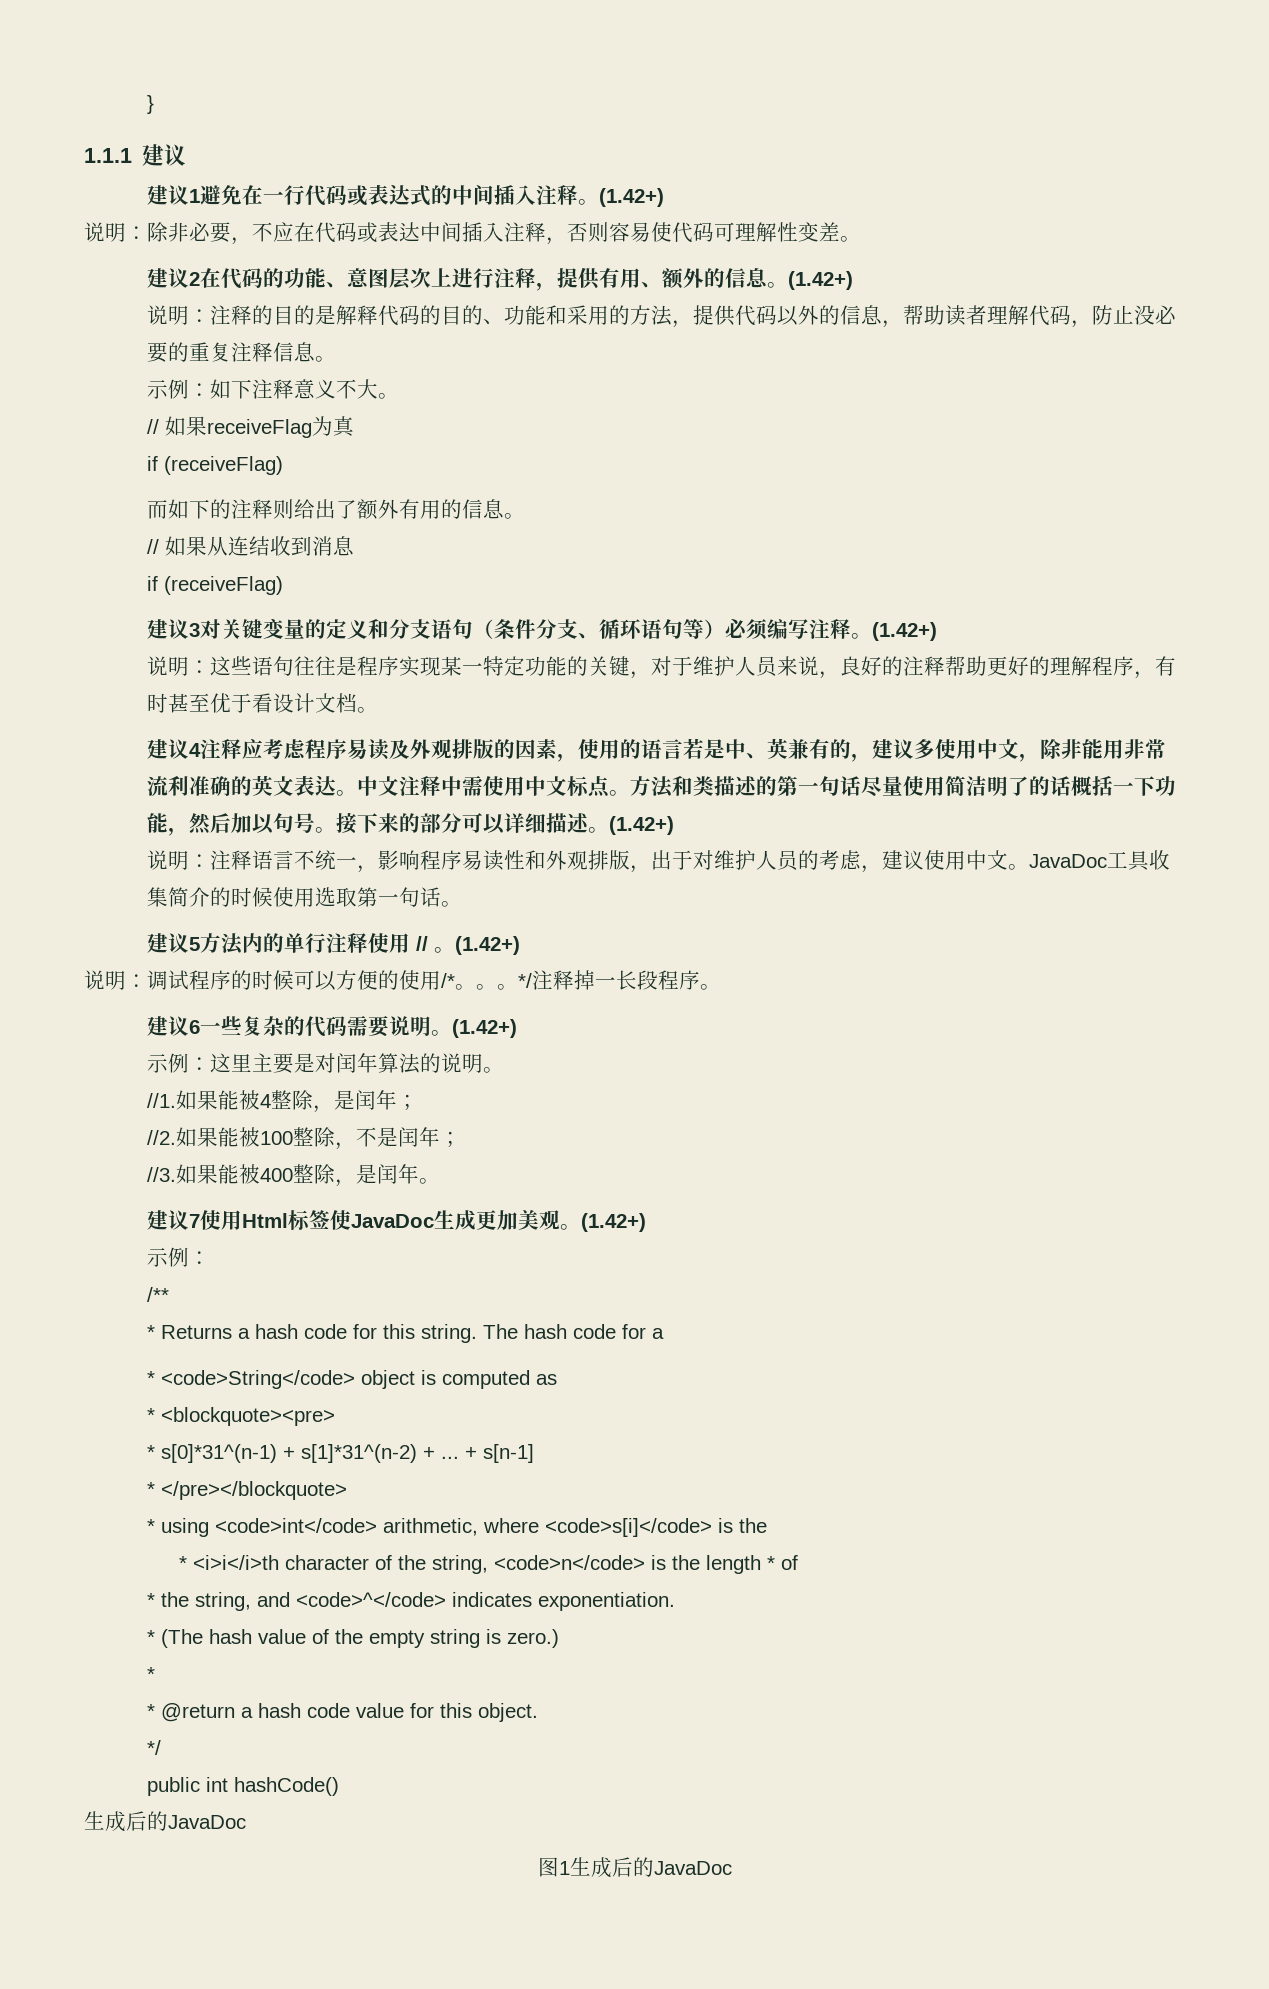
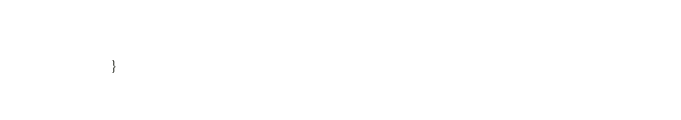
- 1.1.1建议
- 建议1避免在一行代码或表达式的中间插入注释。(1.42+)
- 说明：除非必要，不应在代码或表达中间插入注释，否则容易使代码可理解性变差。
- 建议2在代码的功能、意图层次上进行注释，提供有用、额外的信息。(1.42+)
- 说明：注释的目的是解释代码的目的、功能和采用的方法，提供代码以外的信息，帮助读者理解代码，防止没必要的重复注释信息。
- 示例：如下注释意义不大。
- // 如果receiveFlag为真
- if (receiveFlag)
- 而如下的注释则给出了额外有用的信息。
- // 如果从连结收到消息
- if (receiveFlag)
- 建议3对关键变量的定义和分支语句（条件分支、循环语句等）必须编写注释。(1.42+)
- 说明：这些语句往往是程序实现某一特定功能的关键，对于维护人员来说，良好的注释帮助更好的理解程序，有时甚至优于看设计文档。
- 建议4注释应考虑程序易读及外观排版的因素，使用的语言若是中、英兼有的，建议多使用中文，除非能用非常流利准确的英文表达。中文注释中需使用中文标点。方法和类描述的第一句话尽量使用简洁明了的话概括一下功能，然后加以句号。接下来的部分可以详细描述。(1.42+)
- 说明：注释语言不统一，影响程序易读性和外观排版，出于对维护人员的考虑，建议使用中文。JavaDoc工具收集简介的时候使用选取第一句话。
- 建议5方法内的单行注释使用 // 。(1.42+)
- 说明：调试程序的时候可以方便的使用/*。。。*/注释掉一长段程序。
- 建议6一些复杂的代码需要说明。(1.42+)
- 示例：这里主要是对闰年算法的说明。
- //1.如果能被4整除，是闰年；
- //2.如果能被100整除，不是闰年；
- //3.如果能被400整除，是闰年。
- 建议7使用Html标签使JavaDoc生成更加美观。(1.42+)
- 示例：
- /**
- * Returns a hash code for this string. The hash code for a
- * <code>String</code> object is computed as
- * <blockquote><pre>
- * s[0]*31^(n-1) + s[1]*31^(n-2) + ... + s[n-1]
- * </pre></blockquote>
- * using <code>int</code> arithmetic, where <code>s[i]</code> is the
- * <i>i</i>th character of the string, <code>n</code> is the length * of
- * the string, and <code>^</code> indicates exponentiation.
- * (The hash value of the empty string is zero.)
- *
- * @return a hash code value for this object.
- */
- public int hashCode()
- 生成后的JavaDoc
- 图1生成后的JavaDoc

